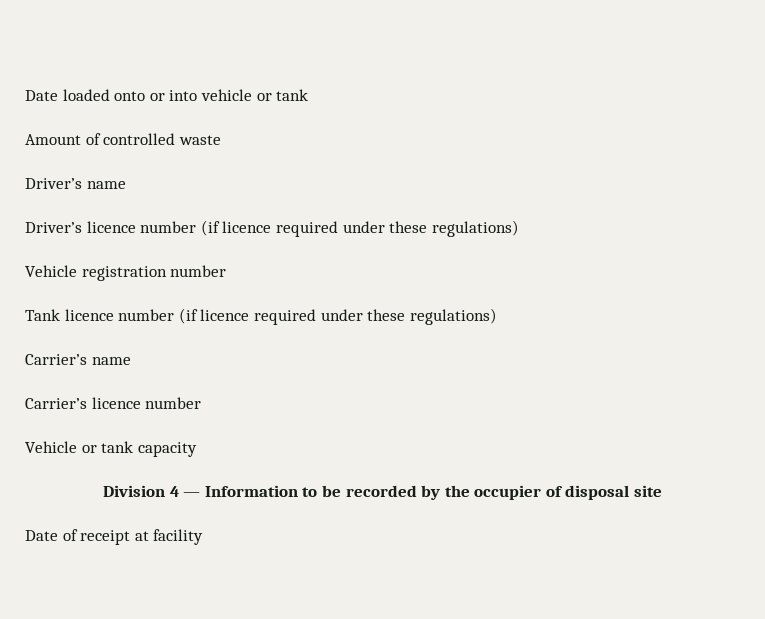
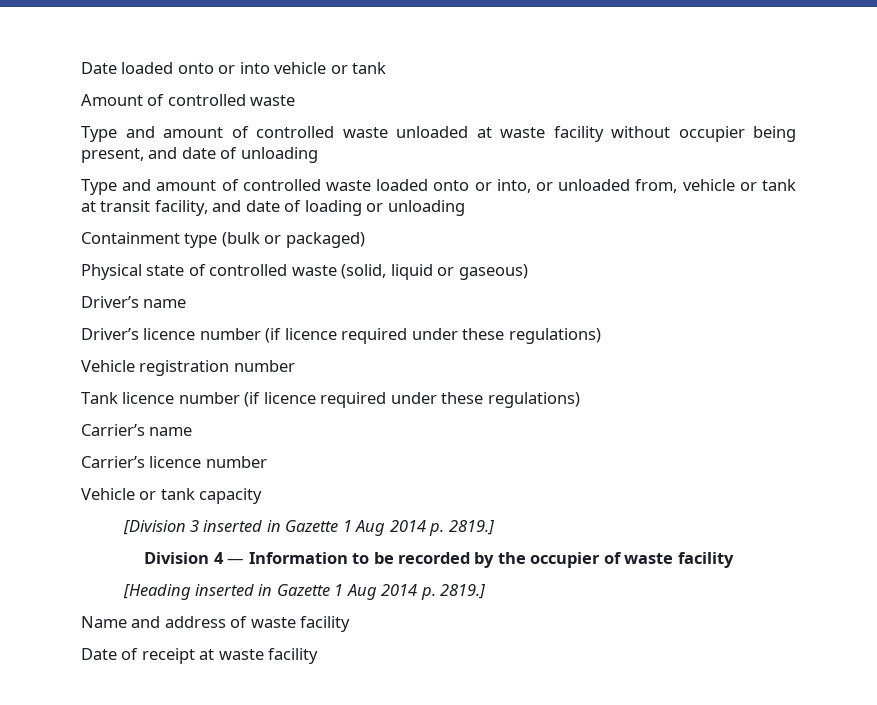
+ Type and amount of controlled waste unloaded at waste facility without occupier being present, and date of unloading
+ Type and amount of controlled waste loaded onto or into, or unloaded from, vehicle or tank at transit facility, and date of loading or unloading
+ Containment type (bulk or packaged)
+ Physical state of controlled waste (solid, liquid or gaseous)
+ [Division 3 inserted in Gazette 1 Aug 2014 p. 2819.]
- Division 4 — Information to be recorded by the occupier of disposal site
+ Division 4 — Information to be recorded by the occupier of waste facility
+ [Heading inserted in Gazette 1 Aug 2014 p. 2819.]
+ Name and address of waste facility
- Date of receipt at facility
+ Date of receipt at waste facility

